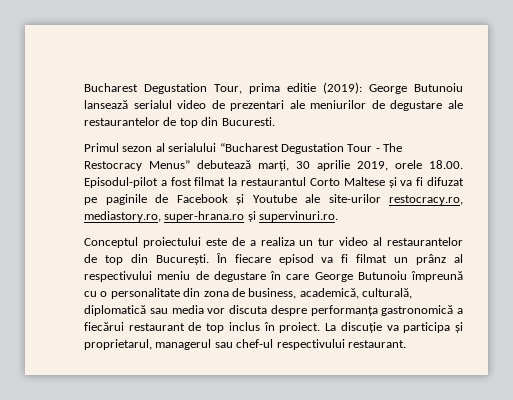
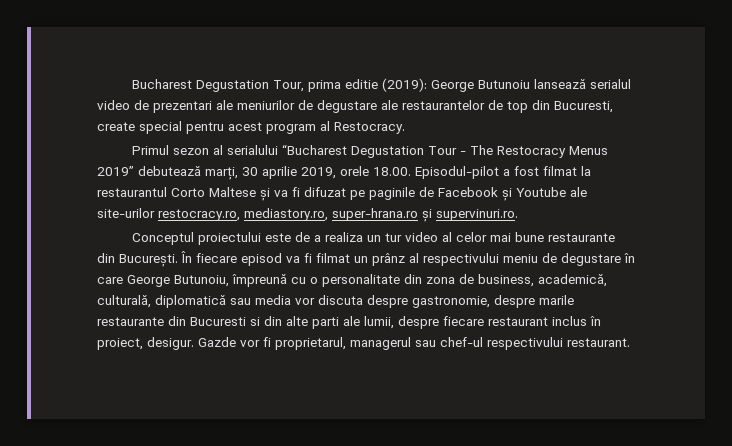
- Bucharest Degustation Tour, prima editie (2019): George Butunoiu lansează serialul video de prezentari ale meniurilor de degustare ale restaurantelor de top din Bucuresti.
+ Bucharest Degustation Tour, prima editie (2019): George Butunoiu lansează serialul video de prezentari ale meniurilor de degustare ale restaurantelor de top din Bucuresti, create special pentru acest program al Restocracy.
- Primul sezon al serialului “Bucharest Degustation Tour - The Restocracy Menus” debutează marți, 30 aprilie 2019, orele 18.00. Episodul-pilot a fost filmat la restaurantul Corto Maltese și va fi difuzat pe paginile de Facebook și Youtube ale site-urilor restocracy.ro, mediastory.ro, super-hrana.ro și supervinuri.ro.
+ Primul sezon al serialului “Bucharest Degustation Tour - The Restocracy Menus 2019” debutează marți, 30 aprilie 2019, orele 18.00. Episodul-pilot a fost filmat la restaurantul Corto Maltese și va fi difuzat pe paginile de Facebook și Youtube ale site-urilor restocracy.ro, mediastory.ro, super-hrana.ro și supervinuri.ro.
- Conceptul proiectului este de a realiza un tur video al restaurantelor de top din București.
+ Conceptul proiectului este de a realiza un tur video al celor mai bune restaurante din București.
- În fiecare episod va fi filmat un prânz al respectivului meniu de degustare în care George Butunoiu împreună cu o personalitate din zona de business, academică, culturală, diplomatică sau media vor discuta despre performanța gastronomică a fiecărui restaurant de top inclus în proiect. La discuție va participa și proprietarul, managerul sau chef-ul respectivului restaurant.
+ În fiecare episod va fi filmat un prânz al respectivului meniu de degustare în care George Butunoiu, împreună cu o personalitate din zona de business, academică, culturală, diplomatică sau media vor discuta despre gastronomie, despre marile restaurante din Bucuresti si din alte parti ale lumii, despre fiecare restaurant inclus în proiect, desigur. Gazde vor fi proprietarul, managerul sau chef-ul respectivului restaurant.

